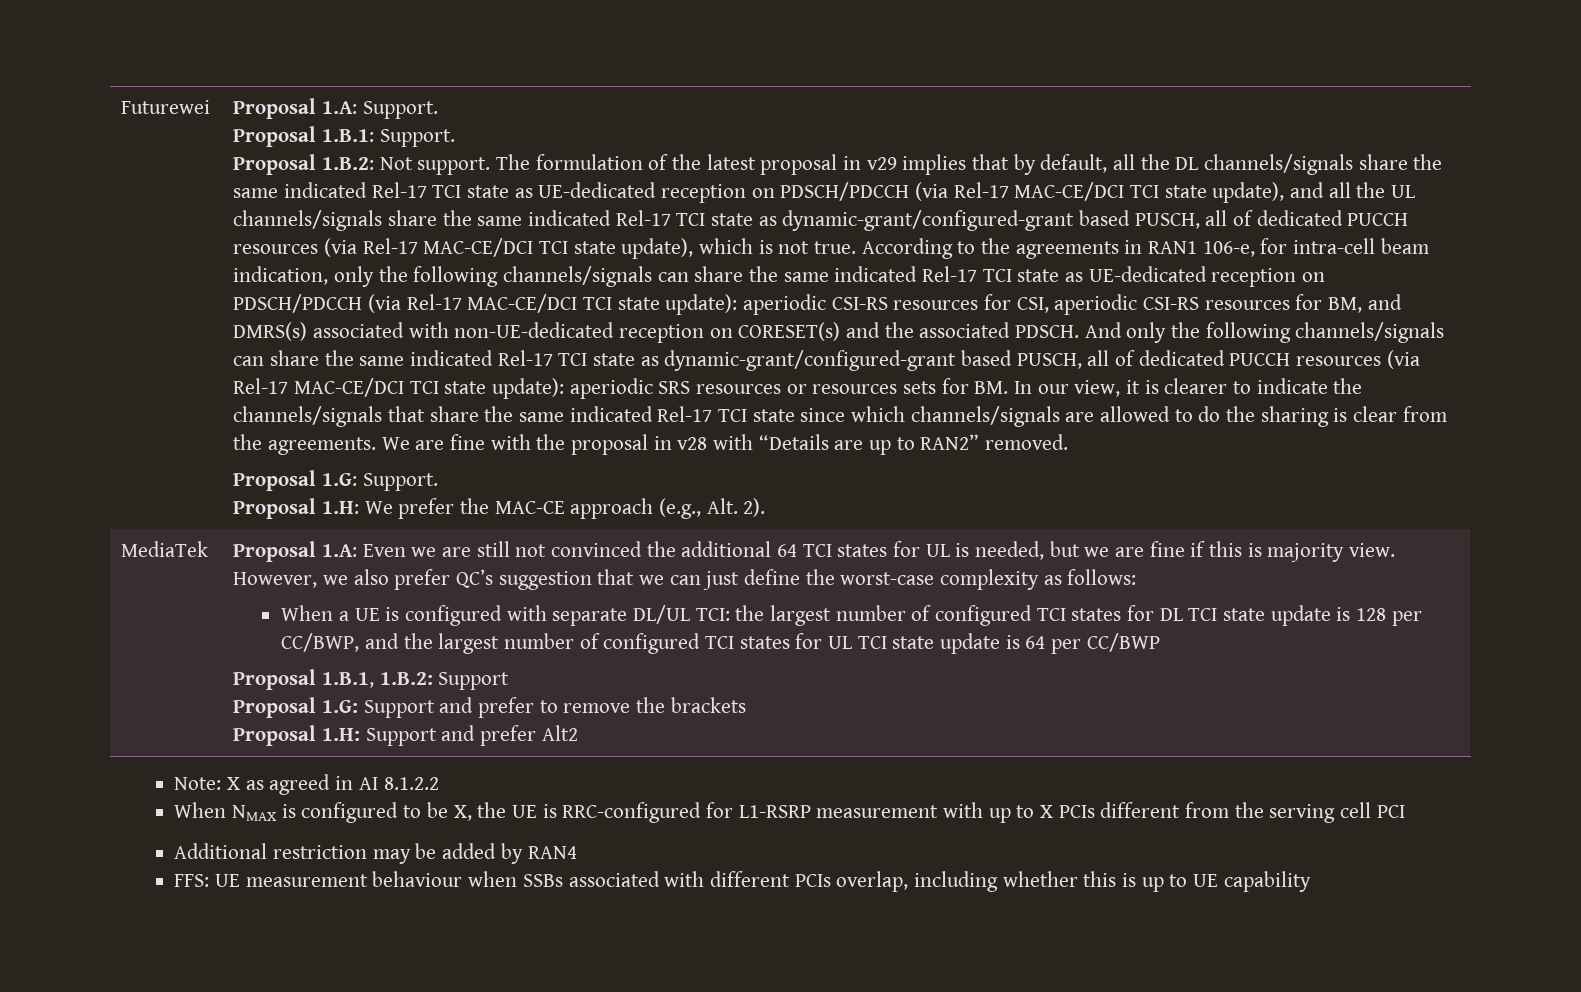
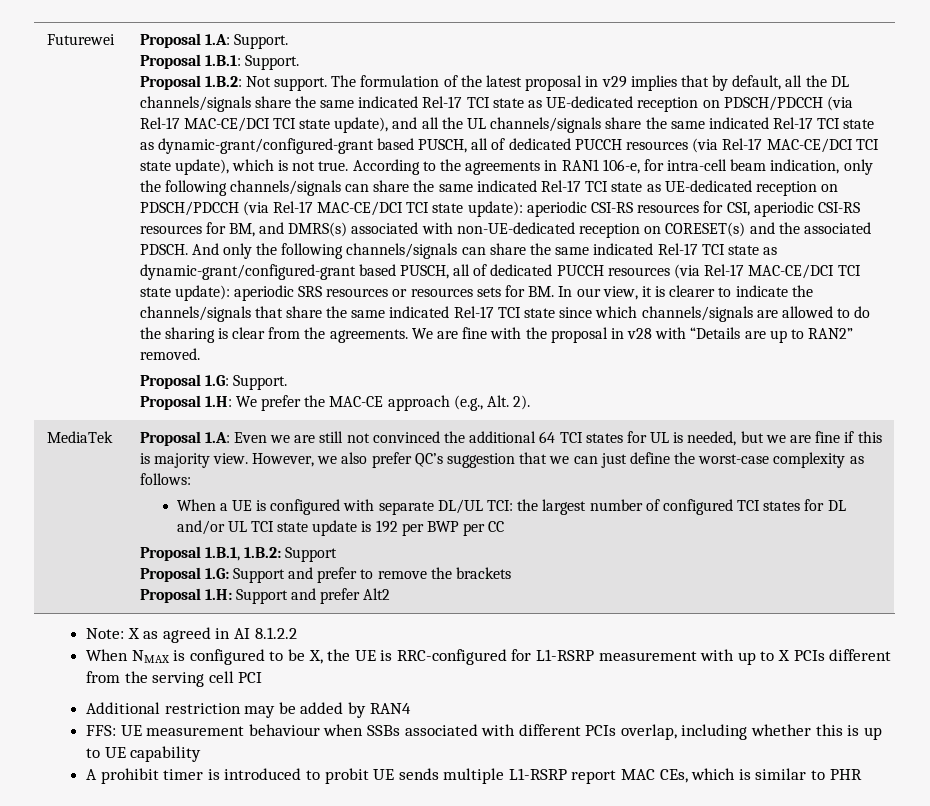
- When a UE is configured with separate DL/UL TCI: the largest number of configured TCI states for DL TCI state update is 128 per CC/BWP, and the largest number of configured TCI states for UL TCI state update is 64 per CC/BWP
+ When a UE is configured with separate DL/UL TCI: the largest number of configured TCI states for DL and/or UL TCI state update is 192 per BWP per CC
+ A prohibit timer is introduced to probit UE sends multiple L1-RSRP report MAC CEs, which is similar to PHR

